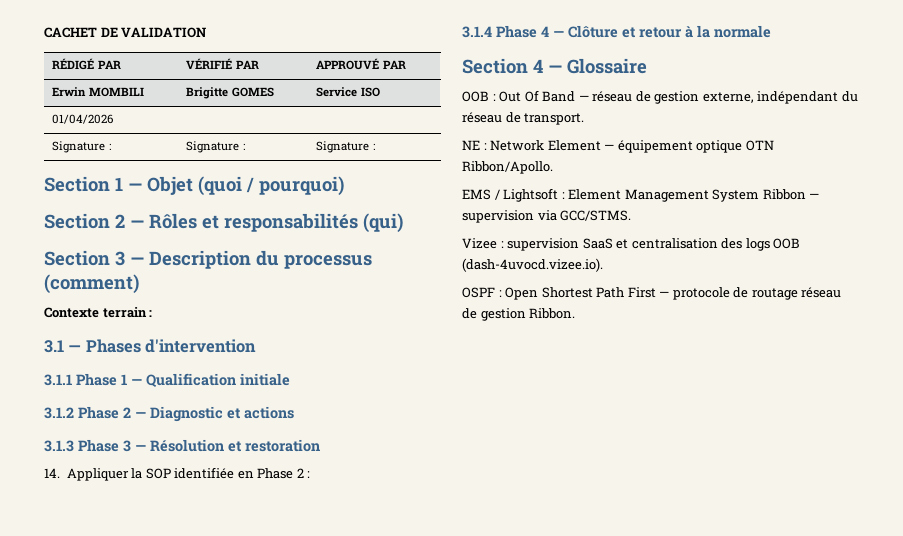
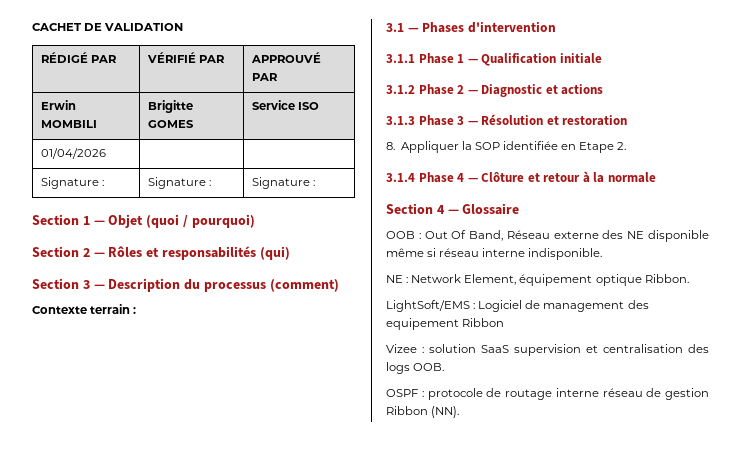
- 14. Appliquer la SOP identifiée en Phase 2 :
+ 8. Appliquer la SOP identifiée en Etape 2.
- OOB : Out Of Band — réseau de gestion externe, indépendant du réseau de transport.
- NE : Network Element — équipement optique OTN Ribbon/Apollo.
- EMS / Lightsoft : Element Management System Ribbon — supervision via GCC/STMS.
+ OOB : Out Of Band, Réseau externe des NE disponible même si réseau interne indisponible.
+ NE : Network Element, équipement optique Ribbon.
+ LightSoft/EMS : Logiciel de management des equipement Ribbon
- Vizee : supervision SaaS et centralisation des logs OOB (dash-4uvocd.vizee.io).
+ Vizee : solution SaaS supervision et centralisation des logs OOB.
- OSPF : Open Shortest Path First — protocole de routage réseau de gestion Ribbon.
+ OSPF : protocole de routage interne réseau de gestion Ribbon (NN).

